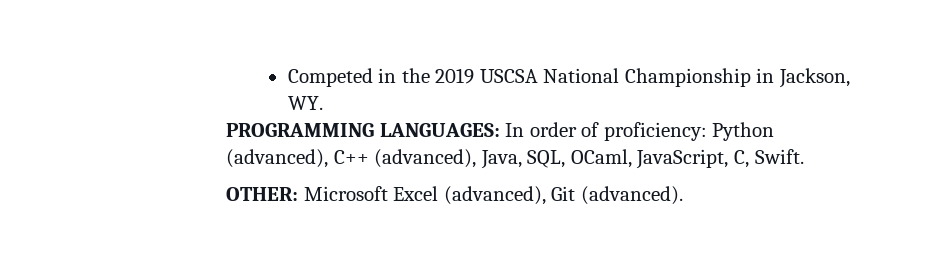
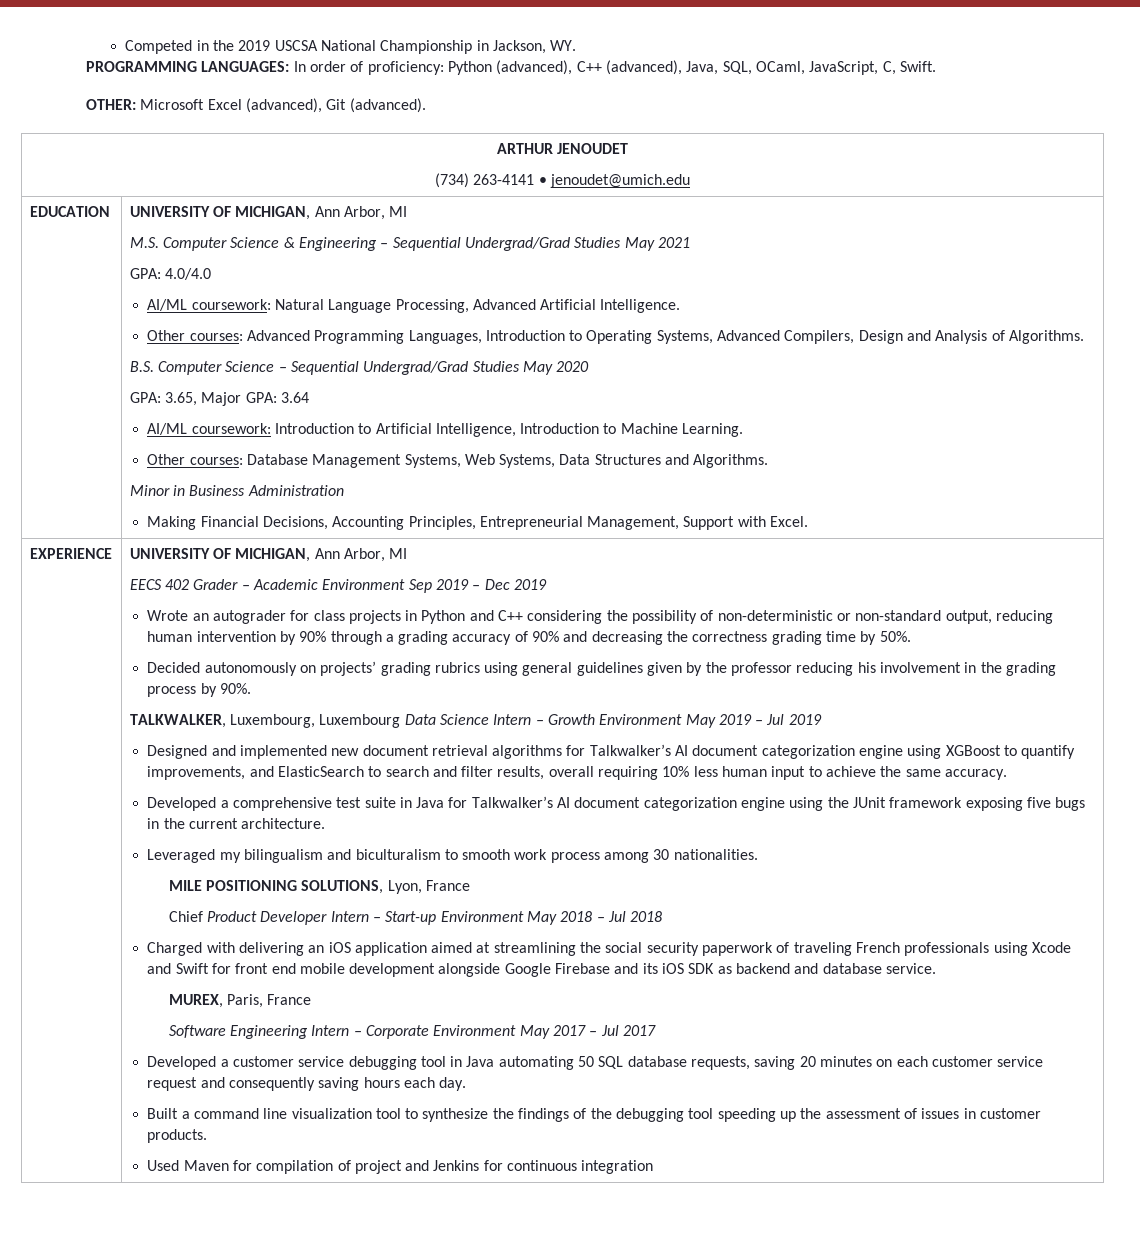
+ ARTHUR JENOUDET
+ (734) 263-4141 • jenoudet@umich.edu
+ EDUCATION | UNIVERSITY OF MICHIGAN, Ann Arbor, MI
+ M.S. Computer Science & Engineering – Sequential Undergrad/Grad Studies May 2021
+ GPA: 4.0/4.0
+ AI/ML coursework: Natural Language Processing, Advanced Artificial Intelligence.
+ Other courses: Advanced Programming Languages, Introduction to Operating Systems, Advanced Compilers, Design and Analysis of Algorithms.
+ B.S. Computer Science – Sequential Undergrad/Grad Studies May 2020
+ GPA: 3.65, Major GPA: 3.64
+ AI/ML coursework: Introduction to Artificial Intelligence, Introduction to Machine Learning.
+ Other courses: Database Management Systems, Web Systems, Data Structures and Algorithms.
+ Minor in Business Administration
+ Making Financial Decisions, Accounting Principles, Entrepreneurial Management, Support with Excel.
+ EXPERIENCE | UNIVERSITY OF MICHIGAN, Ann Arbor, MI
+ EECS 402 Grader – Academic Environment Sep 2019 – Dec 2019
+ Wrote an autograder for class projects in Python and C++ considering the possibility of non-deterministic or non-standard output, reducing human intervention by 90% through a grading accuracy of 90% and decreasing the correctness grading time by 50%.
+ Decided autonomously on projects’ grading rubrics using general guidelines given by the professor reducing his involvement in the grading process by 90%.
+ TALKWALKER, Luxembourg, Luxembourg Data Science Intern – Growth Environment May 2019 – Jul 2019
+ Designed and implemented new document retrieval algorithms for Talkwalker’s AI document categorization engine using XGBoost to quantify improvements, and ElasticSearch to search and filter results, overall requiring 10% less human input to achieve the same accuracy.
+ Developed a comprehensive test suite in Java for Talkwalker’s AI document categorization engine using the JUnit framework exposing five bugs in the current architecture.
+ Leveraged my bilingualism and biculturalism to smooth work process among 30 nationalities.
+ MILE POSITIONING SOLUTIONS, Lyon, France
+ Chief Product Developer Intern – Start-up Environment May 2018 – Jul 2018
+ Charged with delivering an iOS application aimed at streamlining the social security paperwork of traveling French professionals using Xcode and Swift for front end mobile development alongside Google Firebase and its iOS SDK as backend and database service.
+ MUREX, Paris, France
+ Software Engineering Intern – Corporate Environment May 2017 – Jul 2017
+ Developed a customer service debugging tool in Java automating 50 SQL database requests, saving 20 minutes on each customer service request and consequently saving hours each day.
+ Built a command line visualization tool to synthesize the findings of the debugging tool speeding up the assessment of issues in customer products.
+ Used Maven for compilation of project and Jenkins for continuous integration

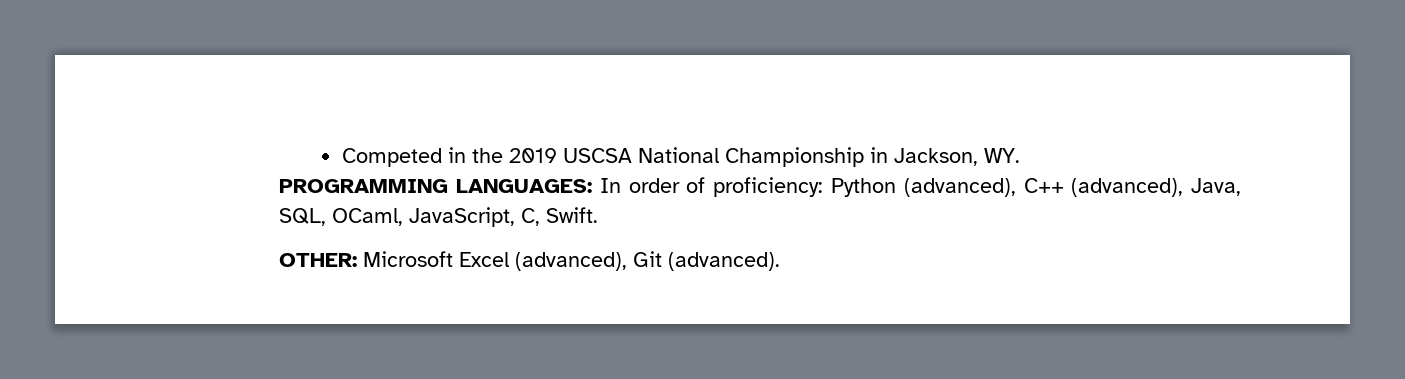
- ARTHUR JENOUDET
- (734) 263-4141 • jenoudet@umich.edu
- EDUCATION | UNIVERSITY OF MICHIGAN, Ann Arbor, MI
- M.S. Computer Science & Engineering – Sequential Undergrad/Grad Studies May 2021
- GPA: 4.0/4.0
- AI/ML coursework: Natural Language Processing, Advanced Artificial Intelligence.
- Other courses: Advanced Programming Languages, Introduction to Operating Systems, Advanced Compilers, Design and Analysis of Algorithms.
- B.S. Computer Science – Sequential Undergrad/Grad Studies May 2020
- GPA: 3.65, Major GPA: 3.64
- AI/ML coursework: Introduction to Artificial Intelligence, Introduction to Machine Learning.
- Other courses: Database Management Systems, Web Systems, Data Structures and Algorithms.
- Minor in Business Administration
- Making Financial Decisions, Accounting Principles, Entrepreneurial Management, Support with Excel.
- EXPERIENCE | UNIVERSITY OF MICHIGAN, Ann Arbor, MI
- EECS 402 Grader – Academic Environment Sep 2019 – Dec 2019
- Wrote an autograder for class projects in Python and C++ considering the possibility of non-deterministic or non-standard output, reducing human intervention by 90% through a grading accuracy of 90% and decreasing the correctness grading time by 50%.
- Decided autonomously on projects’ grading rubrics using general guidelines given by the professor reducing his involvement in the grading process by 90%.
- TALKWALKER, Luxembourg, Luxembourg Data Science Intern – Growth Environment May 2019 – Jul 2019
- Designed and implemented new document retrieval algorithms for Talkwalker’s AI document categorization engine using XGBoost to quantify improvements, and ElasticSearch to search and filter results, overall requiring 10% less human input to achieve the same accuracy.
- Developed a comprehensive test suite in Java for Talkwalker’s AI document categorization engine using the JUnit framework exposing five bugs in the current architecture.
- Leveraged my bilingualism and biculturalism to smooth work process among 30 nationalities.
- MILE POSITIONING SOLUTIONS, Lyon, France
- Chief Product Developer Intern – Start-up Environment May 2018 – Jul 2018
- Charged with delivering an iOS application aimed at streamlining the social security paperwork of traveling French professionals using Xcode and Swift for front end mobile development alongside Google Firebase and its iOS SDK as backend and database service.
- MUREX, Paris, France
- Software Engineering Intern – Corporate Environment May 2017 – Jul 2017
- Developed a customer service debugging tool in Java automating 50 SQL database requests, saving 20 minutes on each customer service request and consequently saving hours each day.
- Built a command line visualization tool to synthesize the findings of the debugging tool speeding up the assessment of issues in customer products.
- Used Maven for compilation of project and Jenkins for continuous integration

